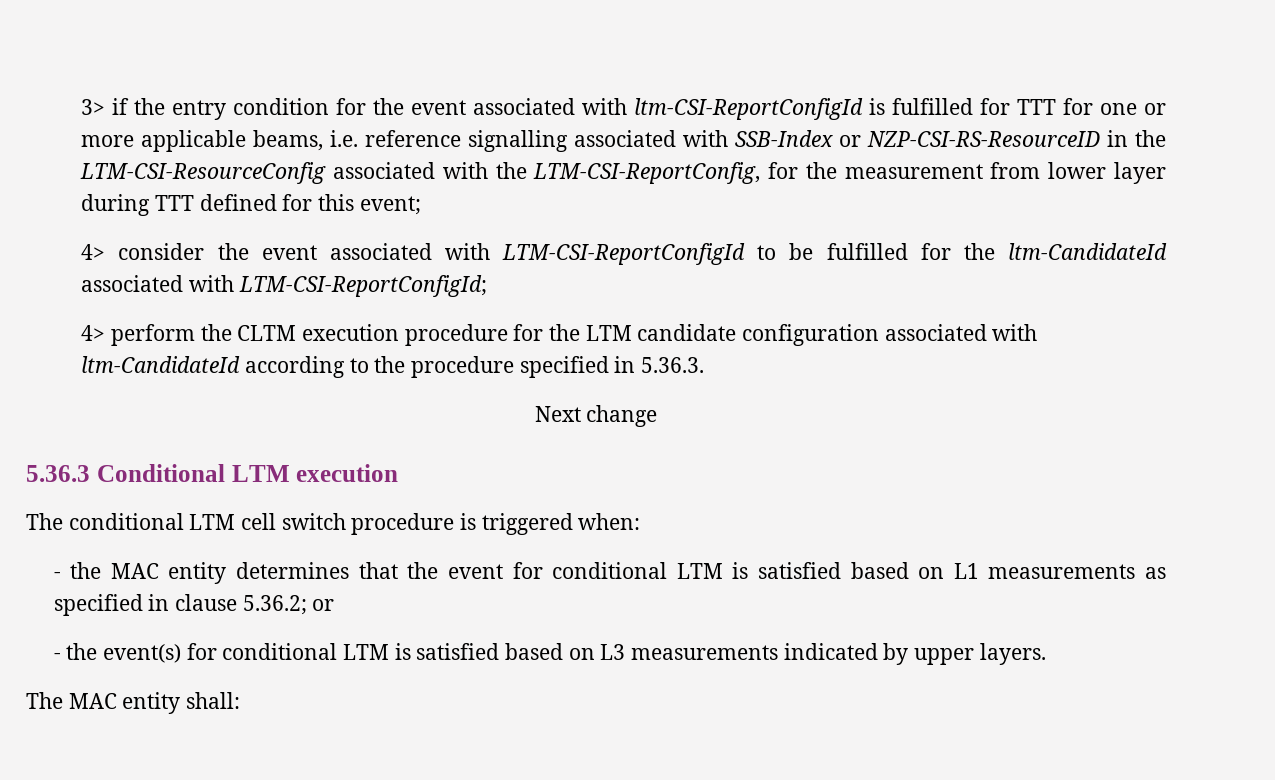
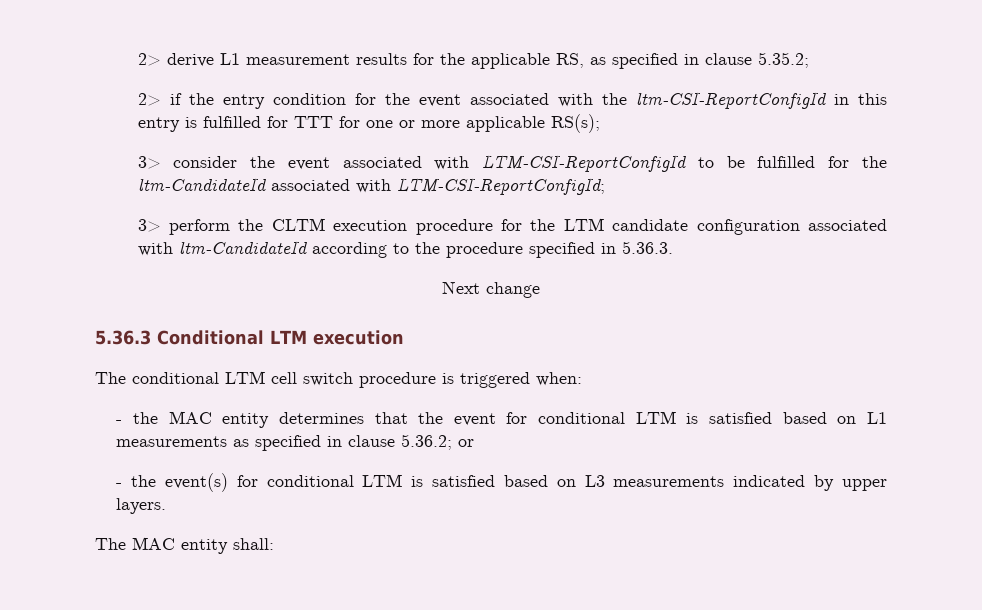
- 3> if the entry condition for the event associated with ltm-CSI-ReportConfigId is fulfilled for TTT for one or more applicable beams, i.e. reference signalling associated with SSB-Index or NZP-CSI-RS-ResourceID in the LTM-CSI-ResourceConfig associated with the LTM-CSI-ReportConfig, for the measurement from lower layer during TTT defined for this event;
- 4> consider the event associated with LTM-CSI-ReportConfigId to be fulfilled for the ltm-CandidateId associated with LTM-CSI-ReportConfigId;
+ 2> derive L1 measurement results for the applicable RS, as specified in clause 5.35.2;
+ 2> if the entry condition for the event associated with the ltm-CSI-ReportConfigId in this entry is fulfilled for TTT for one or more applicable RS(s);
+ 3> consider the event associated with LTM-CSI-ReportConfigId to be fulfilled for the ltm-CandidateId associated with LTM-CSI-ReportConfigId;
- 4> perform the CLTM execution procedure for the LTM candidate configuration associated with ltm-CandidateId according to the procedure specified in 5.36.3.
+ 3> perform the CLTM execution procedure for the LTM candidate configuration associated with ltm-CandidateId according to the procedure specified in 5.36.3.

